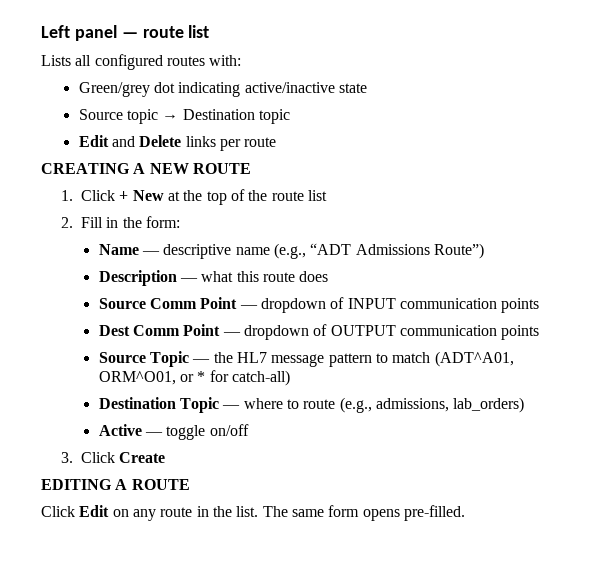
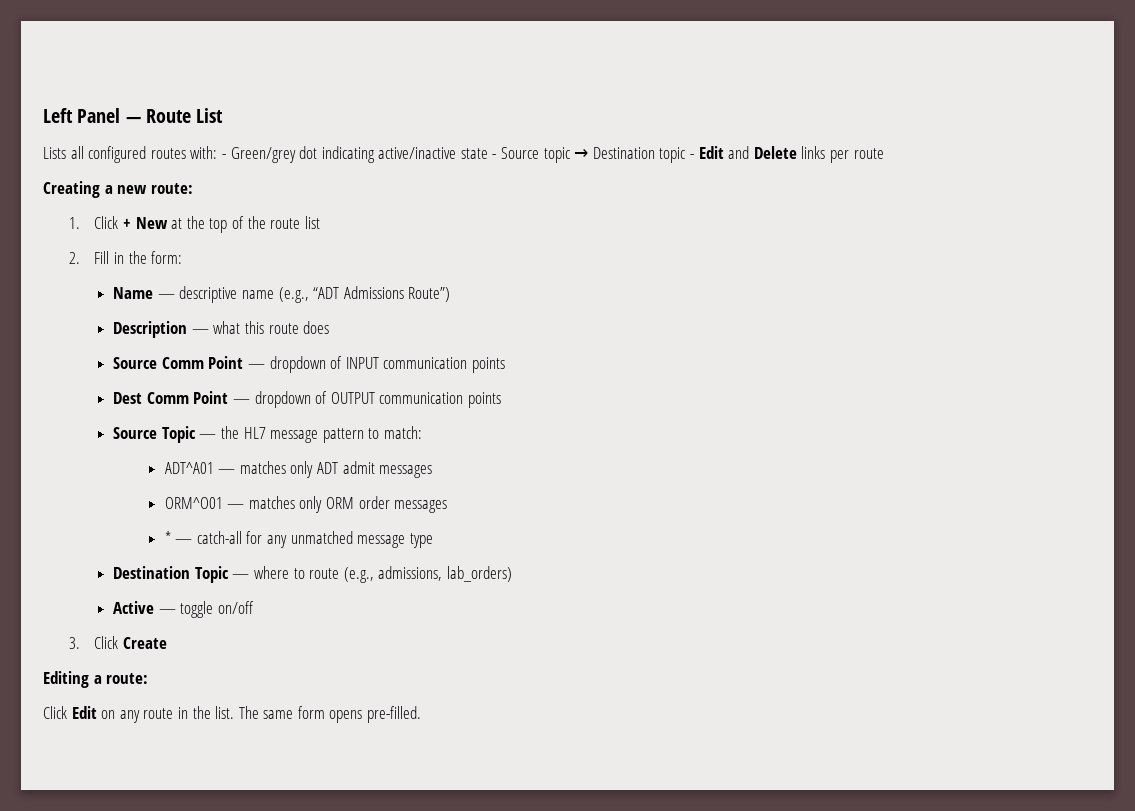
- Left panel — route list
+ Left Panel — Route List
- Lists all configured routes with:
- Green/grey dot indicating active/inactive state
- Source topic → Destination topic
- Edit and Delete links per route
+ Lists all configured routes with: - Green/grey dot indicating active/inactive state - Source topic → Destination topic - Edit and Delete links per route
- CREATING A NEW ROUTE
+ Creating a new route:
- Source Topic — the HL7 message pattern to match (ADT^A01, ORM^O01, or * for catch-all)
+ Source Topic — the HL7 message pattern to match:
+ ADT^A01 — matches only ADT admit messages
+ ORM^O01 — matches only ORM order messages
+ * — catch-all for any unmatched message type
- EDITING A ROUTE
+ Editing a route:

